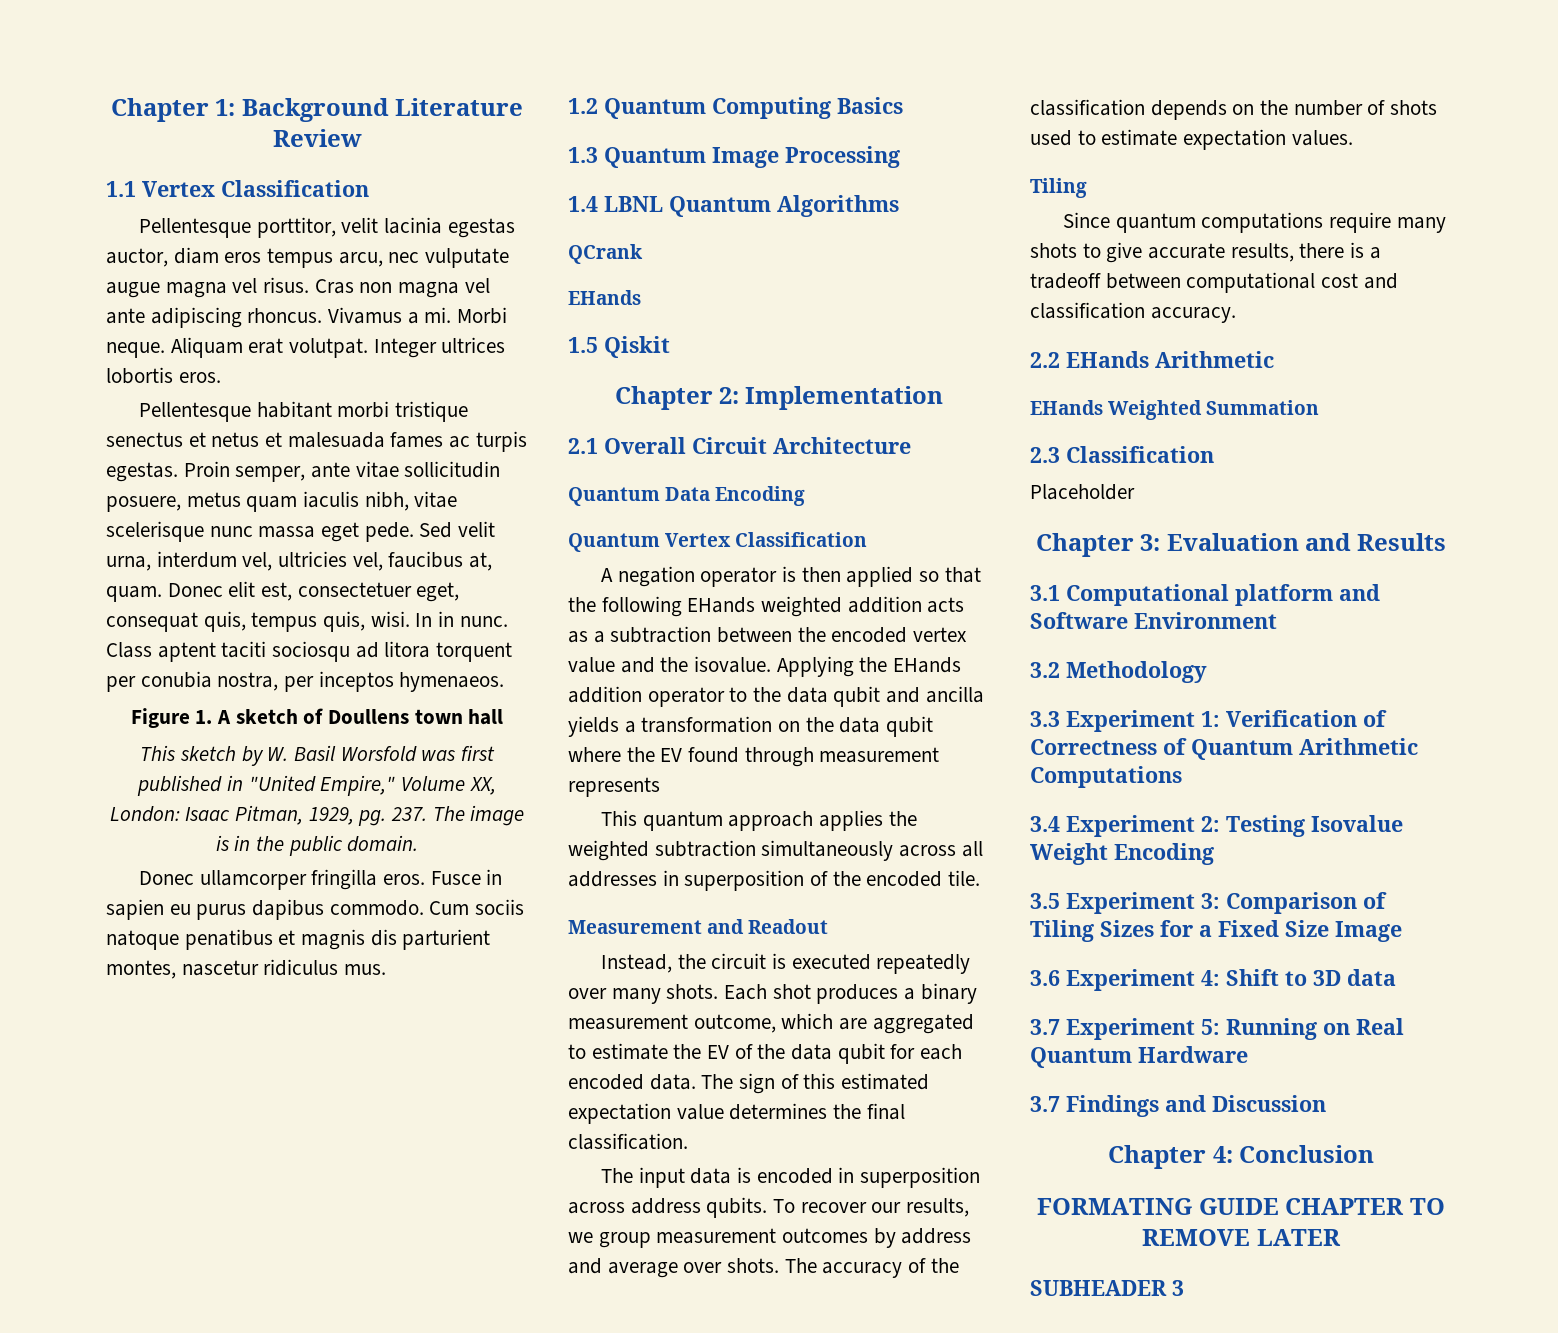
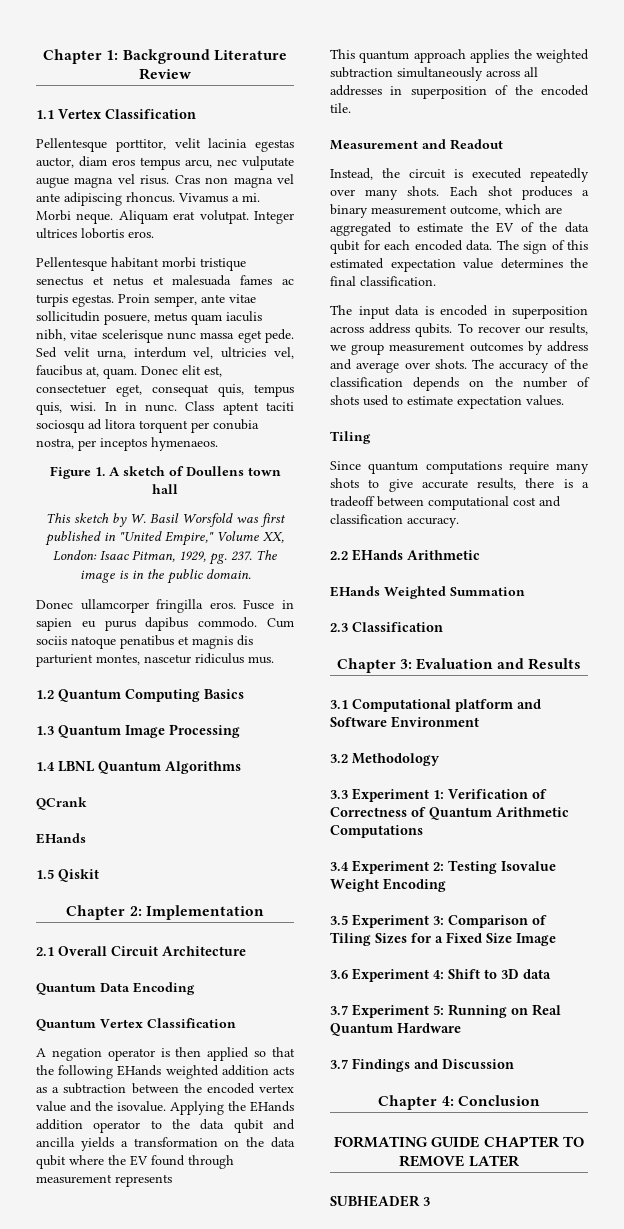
- Placeholder

